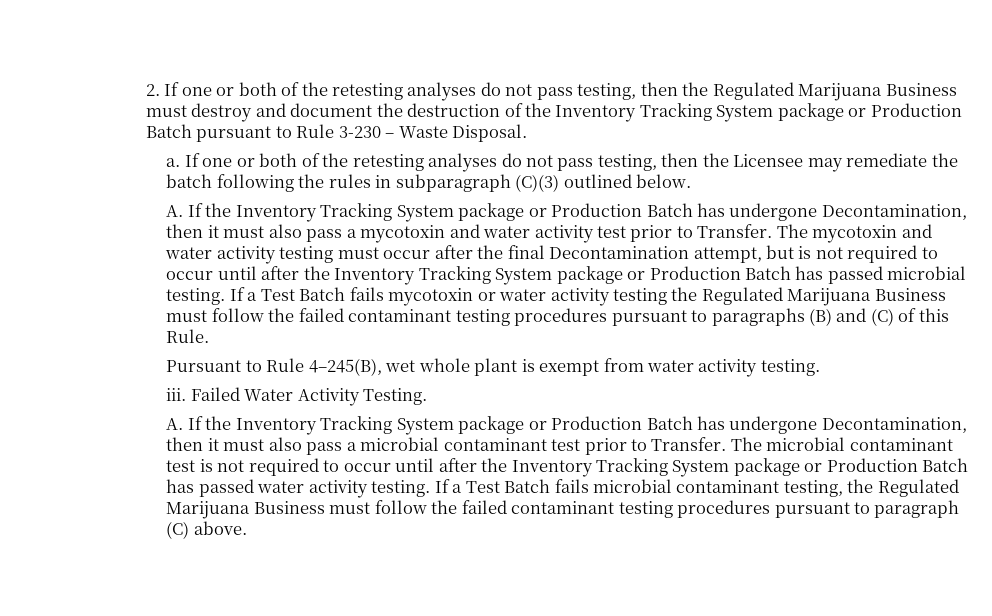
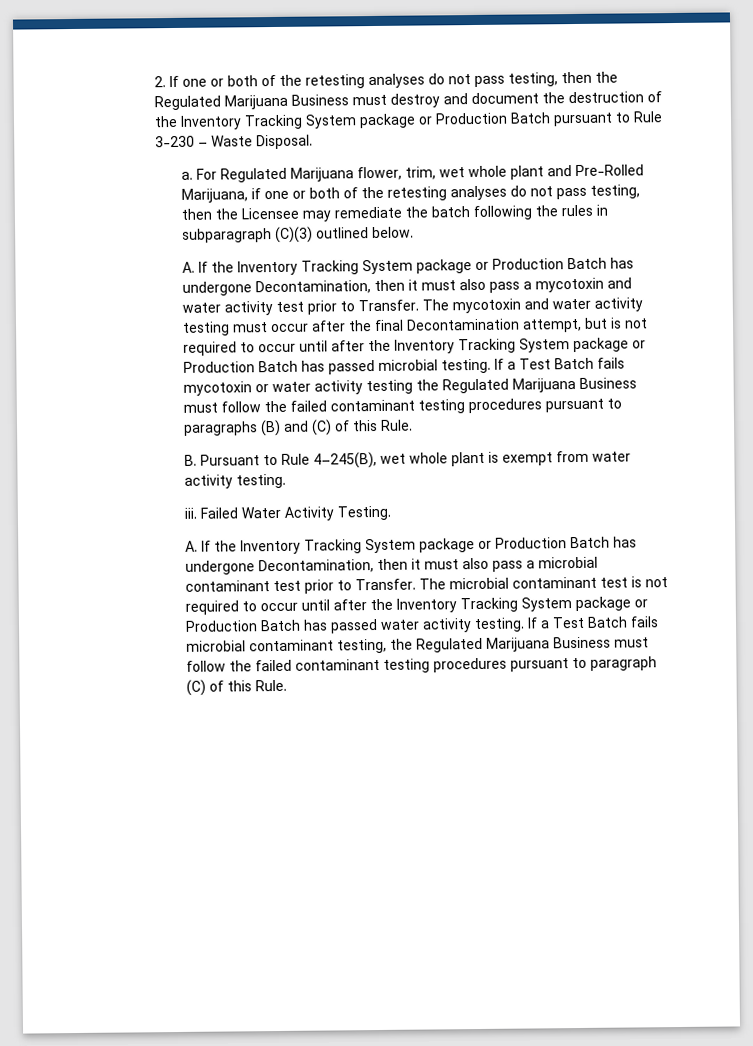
- If one or both of the retesting analyses do not pass testing, then the Licensee may remediate the batch following the rules in subparagraph (C)(3) outlined below.
+ For Regulated Marijuana flower, trim, wet whole plant and Pre-Rolled Marijuana, if one or both of the retesting analyses do not pass testing, then the Licensee may remediate the batch following the rules in subparagraph (C)(3) outlined below.
- Pursuant to Rule 4–245(B), wet whole plant is exempt from water activity testing.
+ B. Pursuant to Rule 4–245(B), wet whole plant is exempt from water activity testing.
- If a Test Batch fails microbial contaminant testing, the Regulated Marijuana Business must follow the failed contaminant testing procedures pursuant to paragraph (C) above.
+ If a Test Batch fails microbial contaminant testing, the Regulated Marijuana Business must follow the failed contaminant testing procedures pursuant to paragraph (C) of this Rule.

